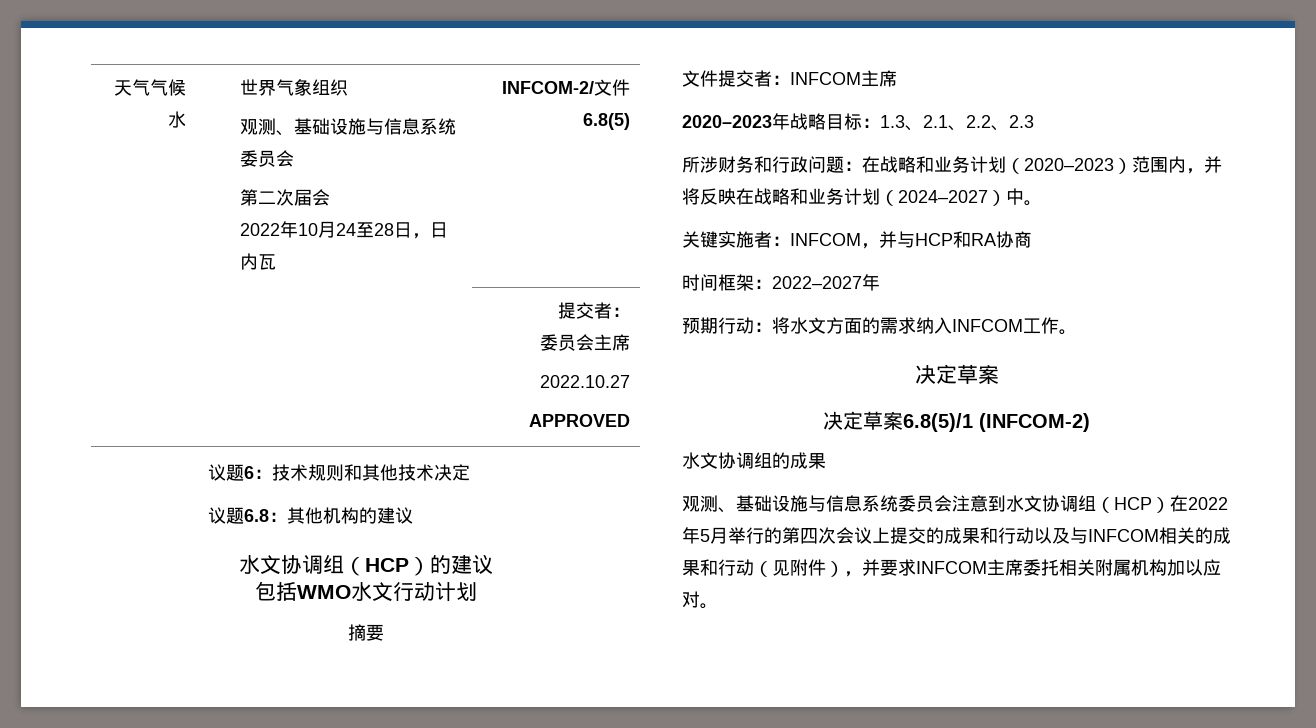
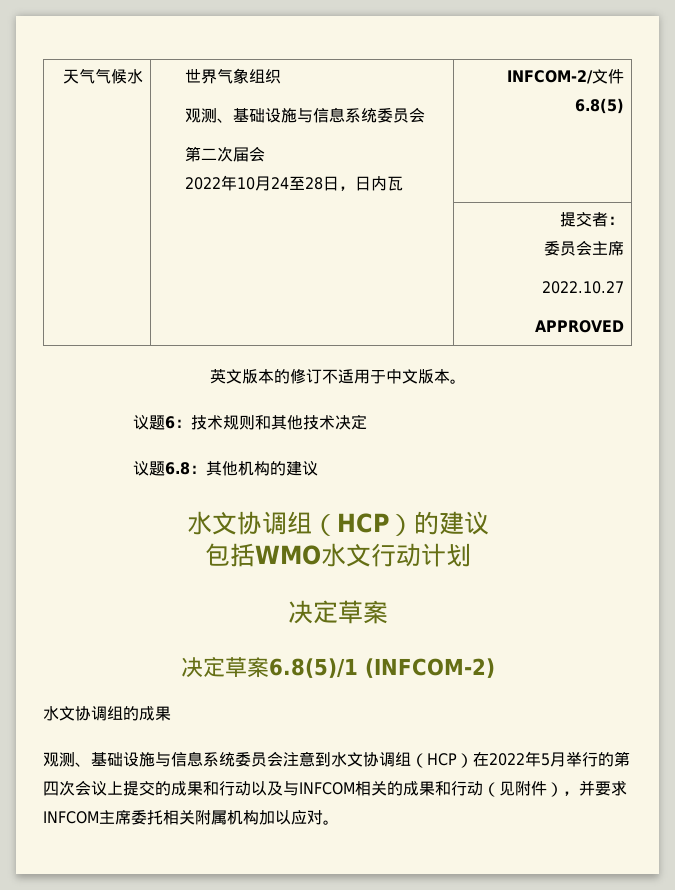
+ 英文版本的修订不适用于中文版本。
- 摘要
- 文件提交者：INFCOM主席
- 2020–2023年战略目标：1.3、2.1、2.2、2.3
- 所涉财务和行政问题：在战略和业务计划（2020–2023）范围内，并将反映在战略和业务计划（2024–2027）中。
- 关键实施者：INFCOM，并与HCP和RA协商
- 时间框架：2022–2027年
- 预期行动：将水文方面的需求纳入INFCOM工作。

